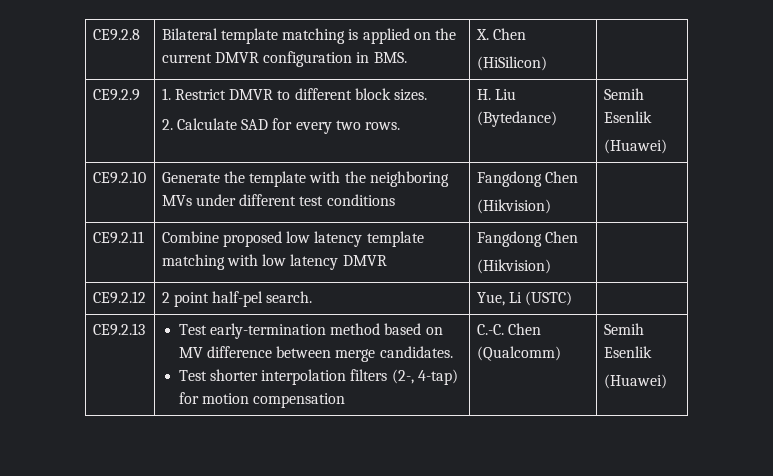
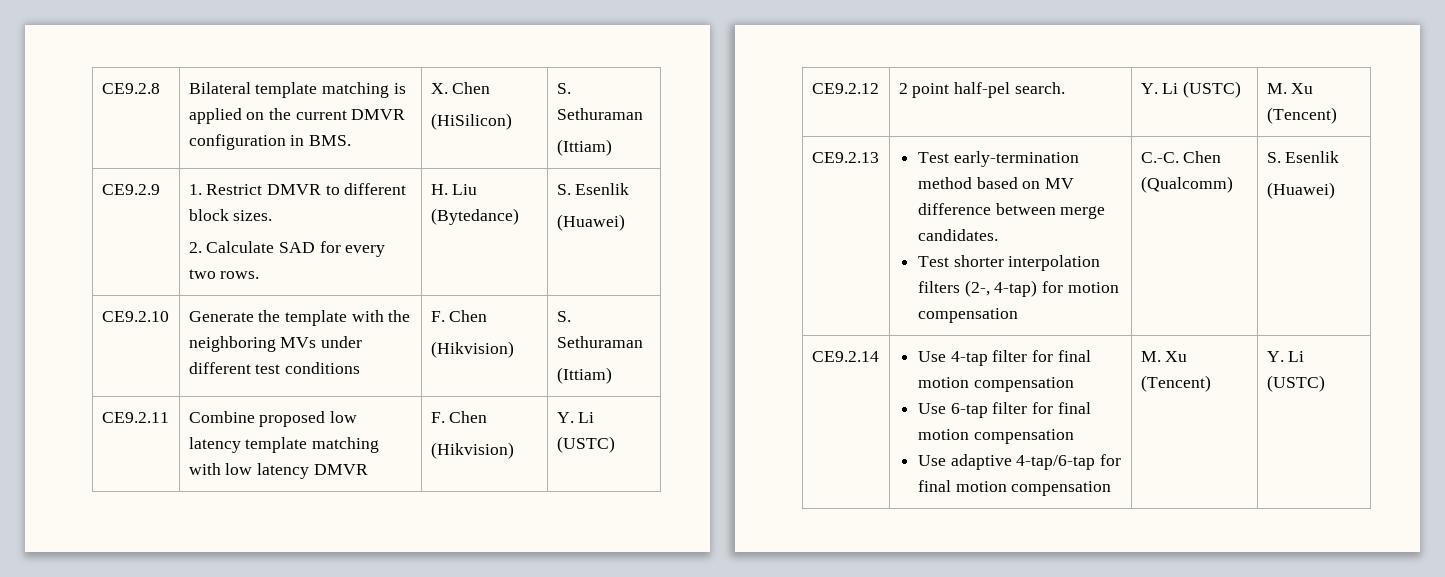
  CE9.2.8 | Bilateral template matching is applied on the current DMVR configuration in BMS. | X. Chen
- (HiSilicon) |
+ (HiSilicon) | S. Sethuraman
+ (Ittiam)
  CE9.2.9 | 1. Restrict DMVR to different block sizes.
- 2. Calculate SAD for every two rows. | H. Liu (Bytedance) | Semih Esenlik
+ 2. Calculate SAD for every two rows. | H. Liu (Bytedance) | S. Esenlik
- CE9.2.10 | Generate the template with the neighboring MVs under different test conditions | Fangdong Chen
- (Hikvision) |
+ CE9.2.10 | Generate the template with the neighboring MVs under different test conditions | F. Chen
+ (Hikvision) | S. Sethuraman
+ (Ittiam)
- CE9.2.11 | Combine proposed low latency template matching with low latency DMVR | Fangdong Chen
- (Hikvision) |
+ CE9.2.11 | Combine proposed low latency template matching with low latency DMVR | F. Chen
+ (Hikvision) | Y. Li (USTC)
- CE9.2.12 | 2 point half-pel search. | Yue, Li (USTC) |
+ CE9.2.12 | 2 point half-pel search. | Y. Li (USTC) | M. Xu (Tencent)
  CE9.2.13 | Test early-termination method based on MV difference between merge candidates.
- Test shorter interpolation filters (2-, 4-tap) for motion compensation | C.-C. Chen (Qualcomm) | Semih Esenlik
+ Test shorter interpolation filters (2-, 4-tap) for motion compensation | C.-C. Chen (Qualcomm) | S. Esenlik
  (Huawei)
+ CE9.2.14 | Use 4-tap filter for final motion compensation
+ Use 6-tap filter for final motion compensation
+ Use adaptive 4-tap/6-tap for final motion compensation | M. Xu (Tencent) | Y. Li (USTC)

